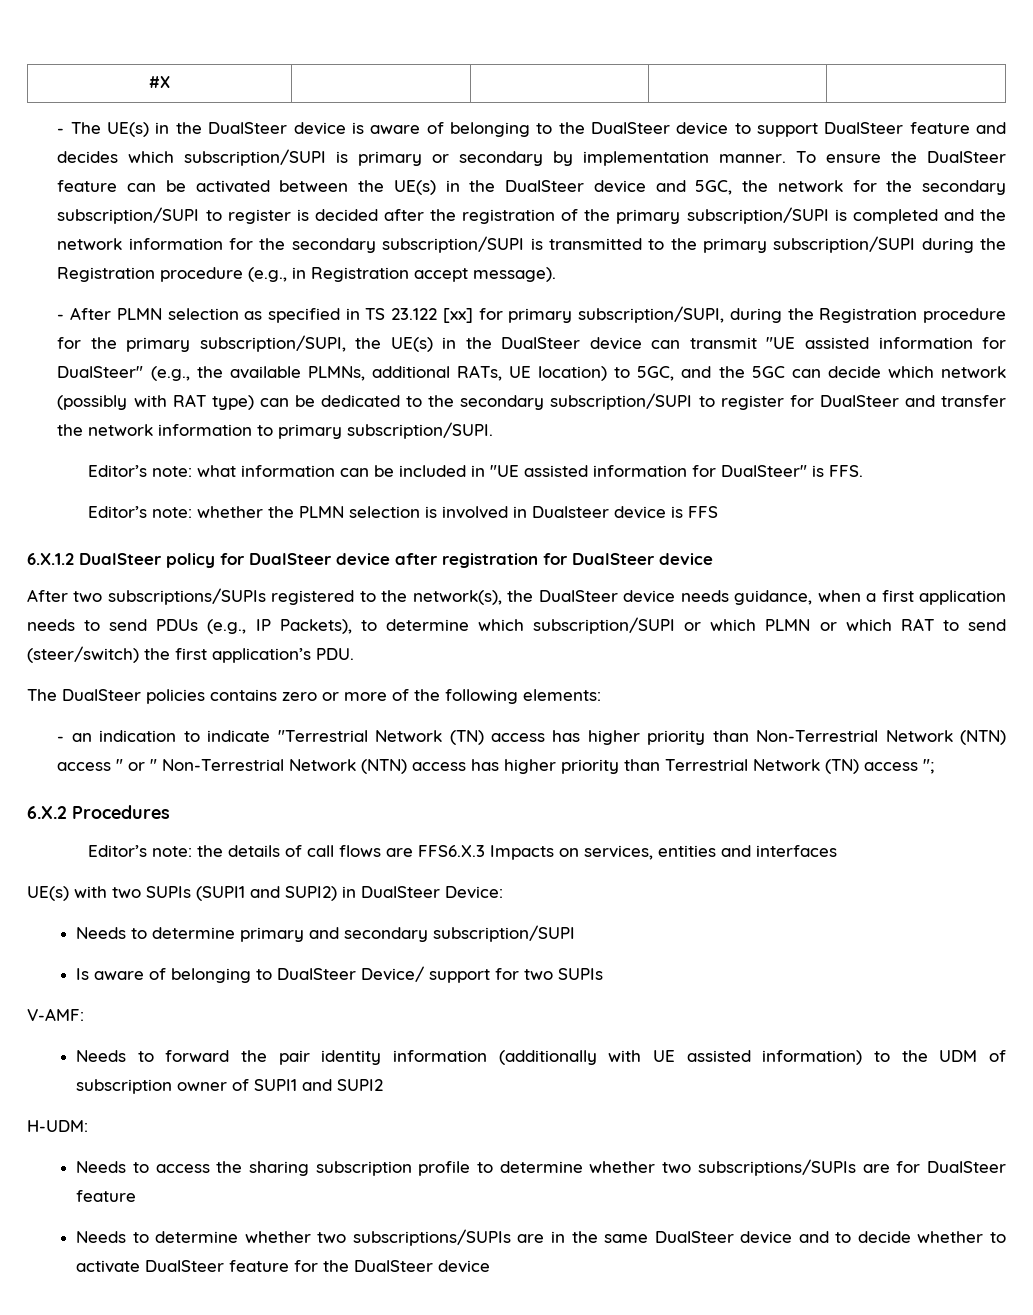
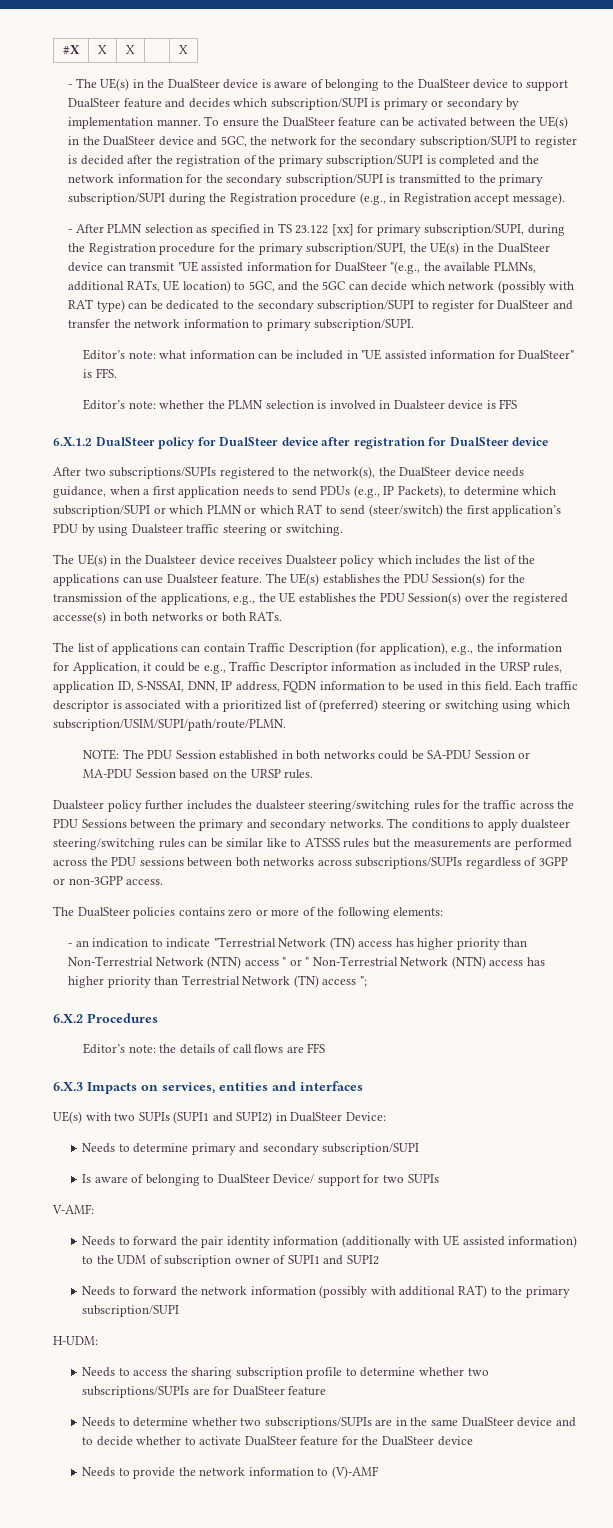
- #X | | | |
+ #X | X | X | | X
- - After PLMN selection as specified in TS 23.122 [xx] for primary subscription/SUPI, during the Registration procedure for the primary subscription/SUPI, the UE(s) in the DualSteer device can transmit "UE assisted information for DualSteer" (e.g., the available PLMNs, additional RATs, UE location) to 5GC, and the 5GC can decide which network (possibly with RAT type) can be dedicated to the secondary subscription/SUPI to register for DualSteer and transfer the network information to primary subscription/SUPI.
+ - After PLMN selection as specified in TS 23.122 [xx] for primary subscription/SUPI, during the Registration procedure for the primary subscription/SUPI, the UE(s) in the DualSteer device can transmit "UE assisted information for DualSteer "(e.g., the available PLMNs, additional RATs, UE location) to 5GC, and the 5GC can decide which network (possibly with RAT type) can be dedicated to the secondary subscription/SUPI to register for DualSteer and transfer the network information to primary subscription/SUPI.
- After two subscriptions/SUPIs registered to the network(s), the DualSteer device needs guidance, when a first application needs to send PDUs (e.g., IP Packets), to determine which subscription/SUPI or which PLMN or which RAT to send (steer/switch) the first application’s PDU.
+ After two subscriptions/SUPIs registered to the network(s), the DualSteer device needs guidance, when a first application needs to send PDUs (e.g., IP Packets), to determine which subscription/SUPI or which PLMN or which RAT to send (steer/switch) the first application’s PDU by using Dualsteer traffic steering or switching.
+ The UE(s) in the Dualsteer device receives Dualsteer policy which includes the list of the applications can use Dualsteer feature. The UE(s) establishes the PDU Session(s) for the transmission of the applications, e.g., the UE establishes the PDU Session(s) over the registered accesse(s) in both networks or both RATs.
+ The list of applications can contain Traffic Description (for application), e.g., the information for Application, it could be e.g., Traffic Descriptor information as included in the URSP rules, application ID, S-NSSAI, DNN, IP address, FQDN information to be used in this field. Each traffic descriptor is associated with a prioritized list of (preferred) steering or switching using which subscription/USIM/SUPI/path/route/PLMN.
+ NOTE: The PDU Session established in both networks could be SA-PDU Session or MA-PDU Session based on the URSP rules.
+ Dualsteer policy further includes the dualsteer steering/switching rules for the traffic across the PDU Sessions between the primary and secondary networks. The conditions to apply dualsteer steering/switching rules can be similar like to ATSSS rules but the measurements are performed across the PDU sessions between both networks across subscriptions/SUPIs regardless of 3GPP or non-3GPP access.
- Editor’s note: the details of call flows are FFS6.X.3 Impacts on services, entities and interfaces
+ Editor’s note: the details of call flows are FFS
+ 6.X.3 Impacts on services, entities and interfaces
+ Needs to forward the network information (possibly with additional RAT) to the primary subscription/SUPI
+ Needs to provide the network information to (V)-AMF

